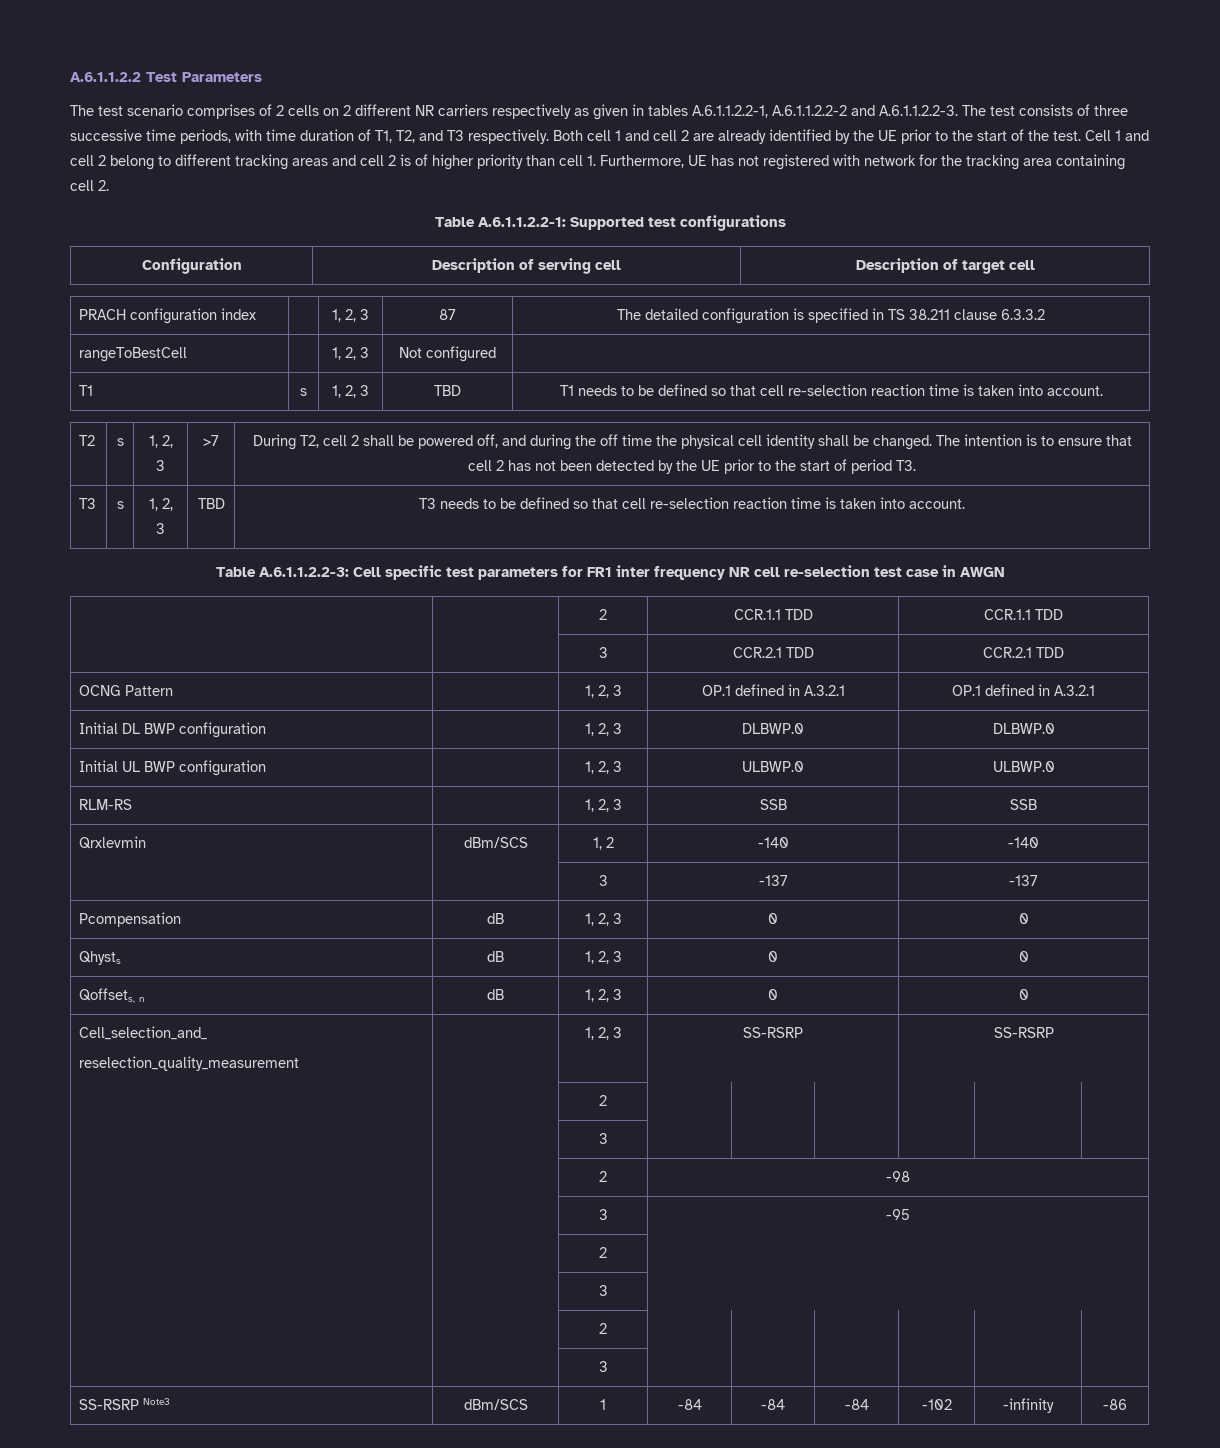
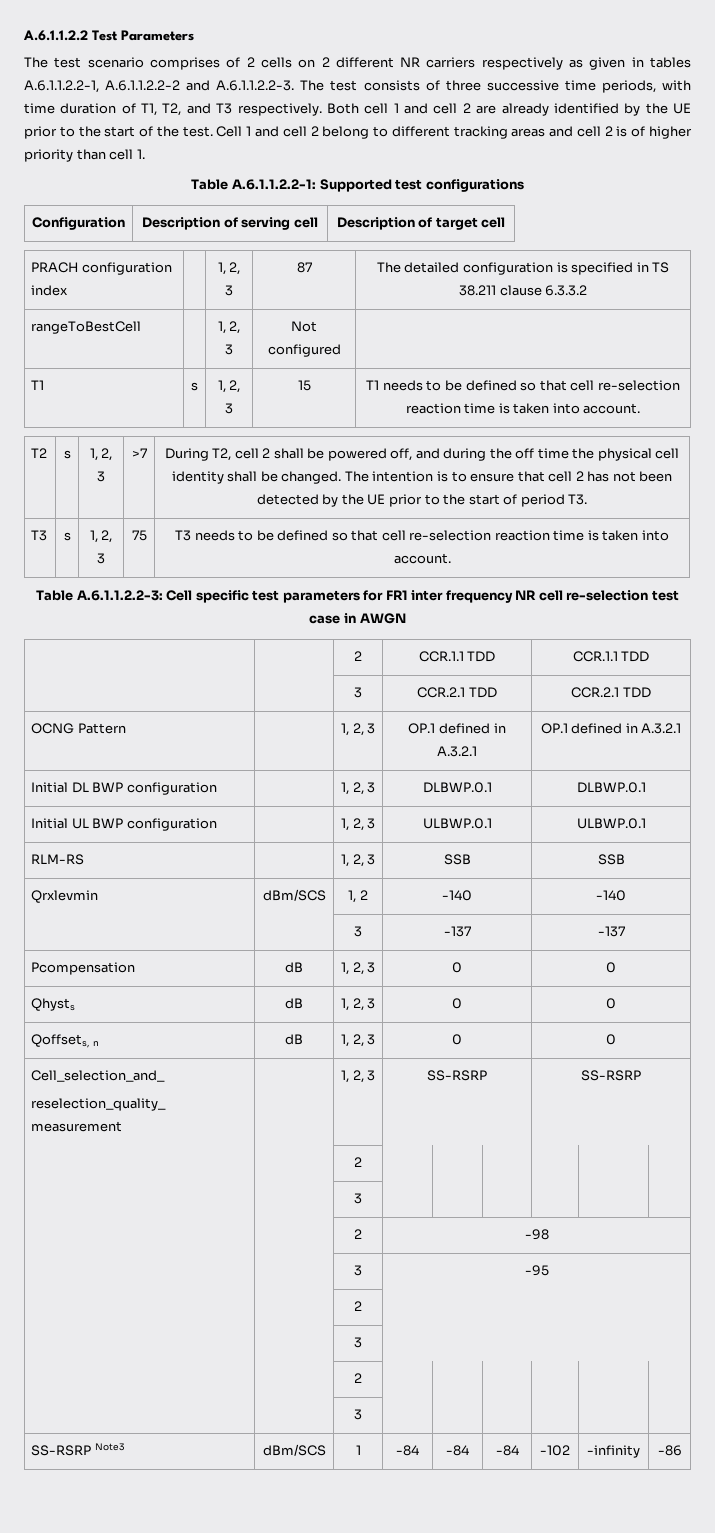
- Cell 1 and cell 2 belong to different tracking areas and cell 2 is of higher priority than cell 1. Furthermore, UE has not registered with network for the tracking area containing cell 2.
+ Cell 1 and cell 2 belong to different tracking areas and cell 2 is of higher priority than cell 1.
- T1 | s | 1, 2, 3 | TBD | T1 needs to be defined so that cell re-selection reaction time is taken into account.
+ T1 | s | 1, 2, 3 | 15 | T1 needs to be defined so that cell re-selection reaction time is taken into account.
- T3 | s | 1, 2, 3 | TBD | T3 needs to be defined so that cell re-selection reaction time is taken into account.
+ T3 | s | 1, 2, 3 | 75 | T3 needs to be defined so that cell re-selection reaction time is taken into account.
- Initial DL BWP configuration | | 1, 2, 3 | DLBWP.0 | DLBWP.0
+ Initial DL BWP configuration | | 1, 2, 3 | DLBWP.0.1 | DLBWP.0.1
- Initial UL BWP configuration | | 1, 2, 3 | ULBWP.0 | ULBWP.0
+ Initial UL BWP configuration | | 1, 2, 3 | ULBWP.0.1 | ULBWP.0.1

